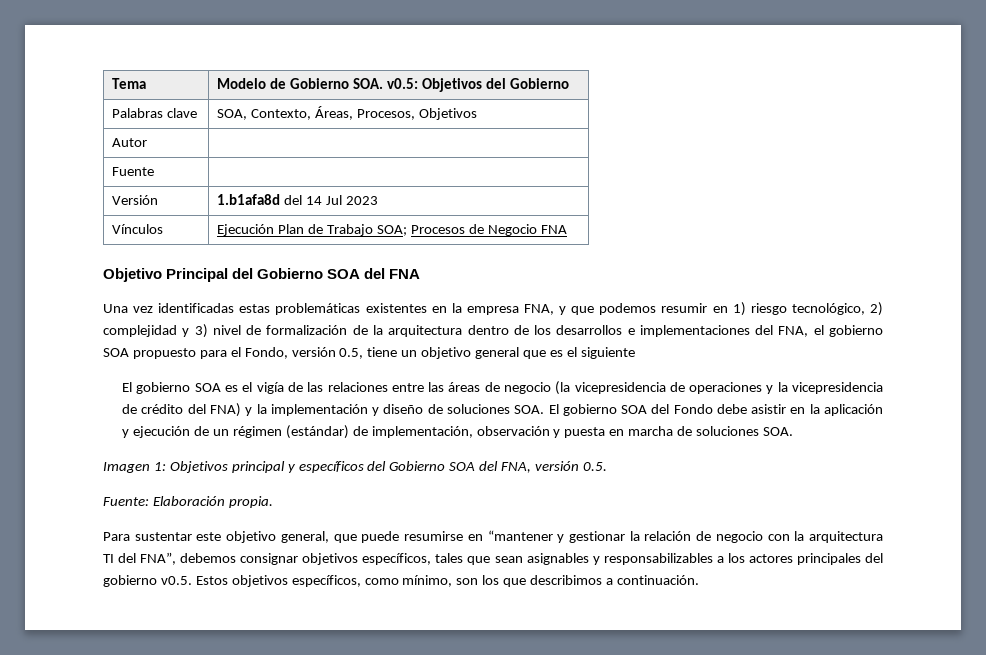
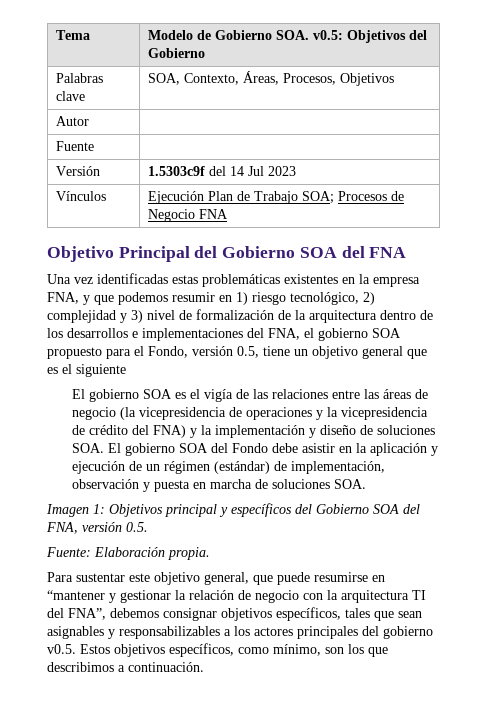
- Versión | 1.b1afa8d del 14 Jul 2023
+ Versión | 1.5303c9f del 14 Jul 2023

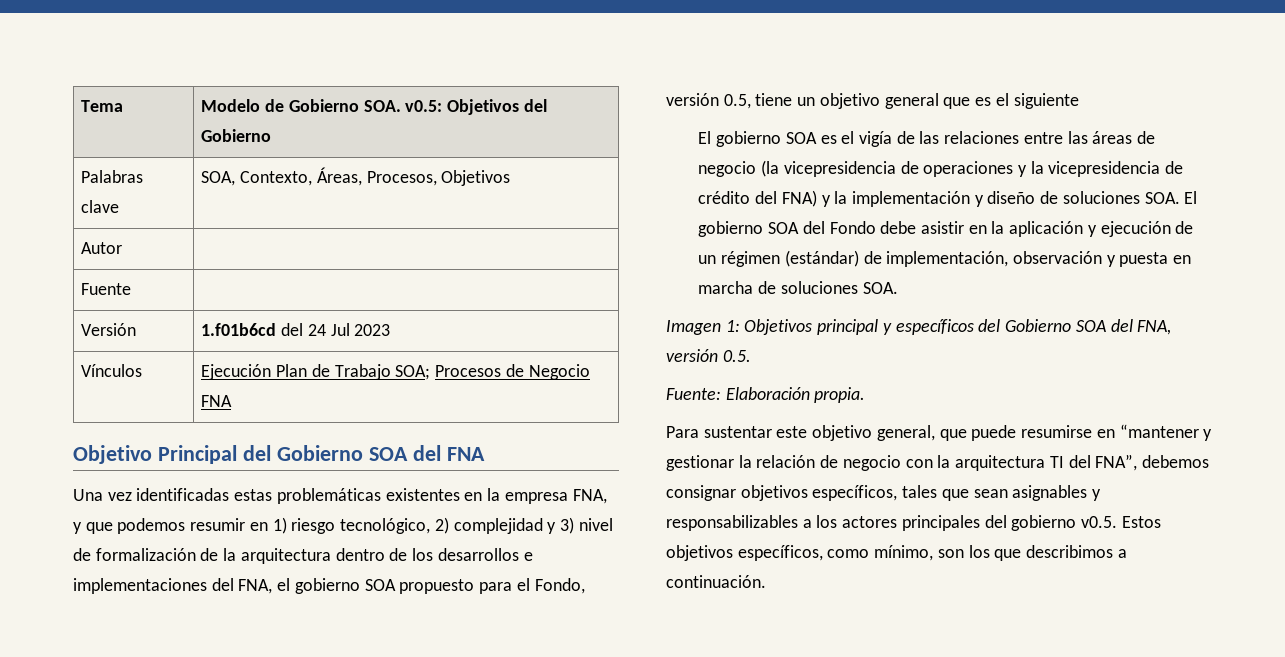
- Versión | 1.5303c9f del 14 Jul 2023
+ Versión | 1.f01b6cd del 24 Jul 2023

